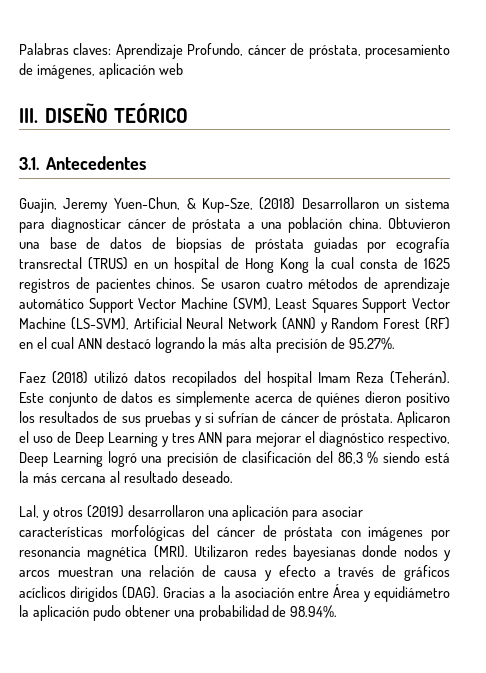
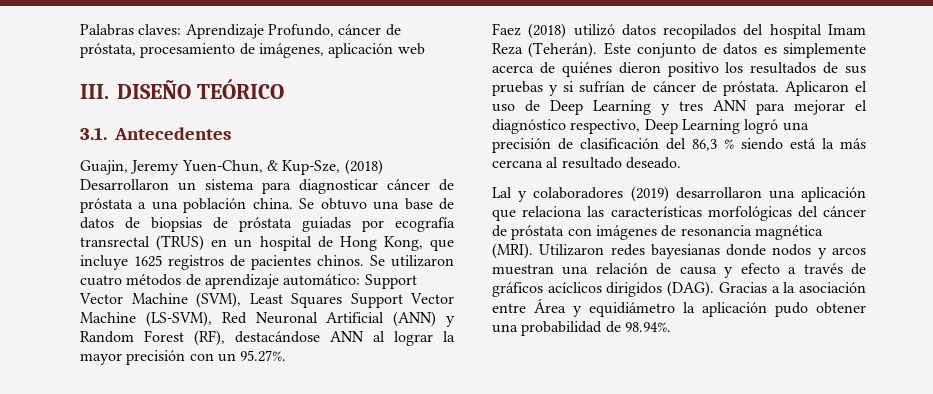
- Obtuvieron una base de datos de biopsias de próstata guiadas por ecografía transrectal (TRUS) en un hospital de Hong Kong la cual consta de 1625 registros de pacientes chinos.
+ Se obtuvo una base de datos de biopsias de próstata guiadas por ecografía transrectal (TRUS) en un hospital de Hong Kong, que incluye 1625 registros de pacientes chinos.
- Se usaron cuatro métodos de aprendizaje automático Support Vector Machine (SVM), Least Squares Support Vector Machine (LS-SVM), Artificial Neural Network (ANN) y Random Forest (RF) en el cual ANN destacó logrando la más alta precisión de 95.27%.
+ Se utilizaron cuatro métodos de aprendizaje automático: Support Vector Machine (SVM), Least Squares Support Vector Machine (LS-SVM), Red Neuronal Artificial (ANN) y Random Forest (RF), destacándose ANN al lograr la mayor precisión con un 95.27%.
- Lal, y otros (2019) desarrollaron una aplicación para asociar características morfológicas del cáncer de próstata con imágenes por resonancia magnética (MRI).
+ Lal y colaboradores (2019) desarrollaron una aplicación que relaciona las características morfológicas del cáncer de próstata con imágenes de resonancia magnética (MRI).

